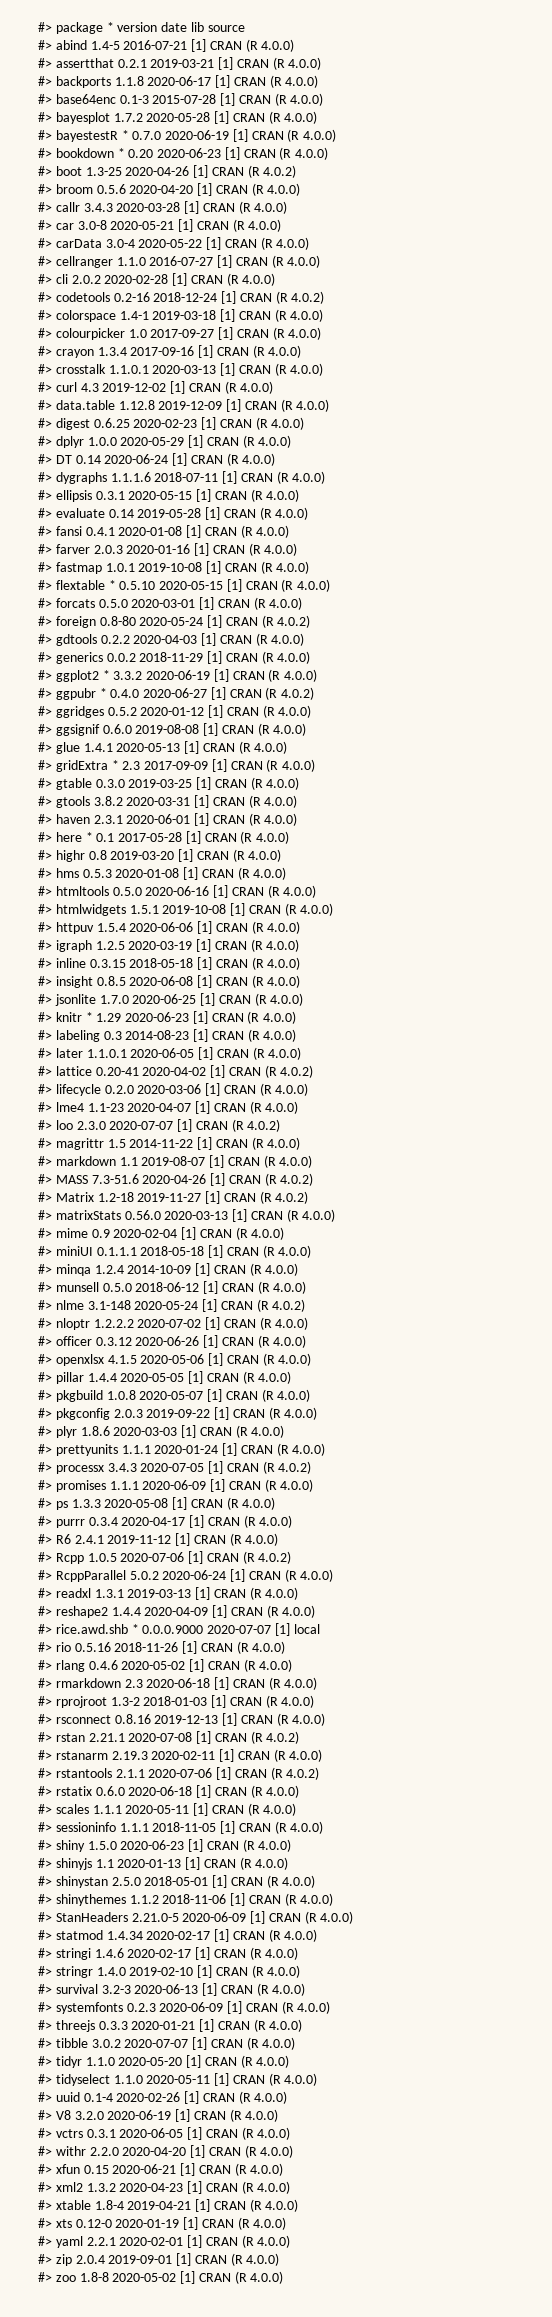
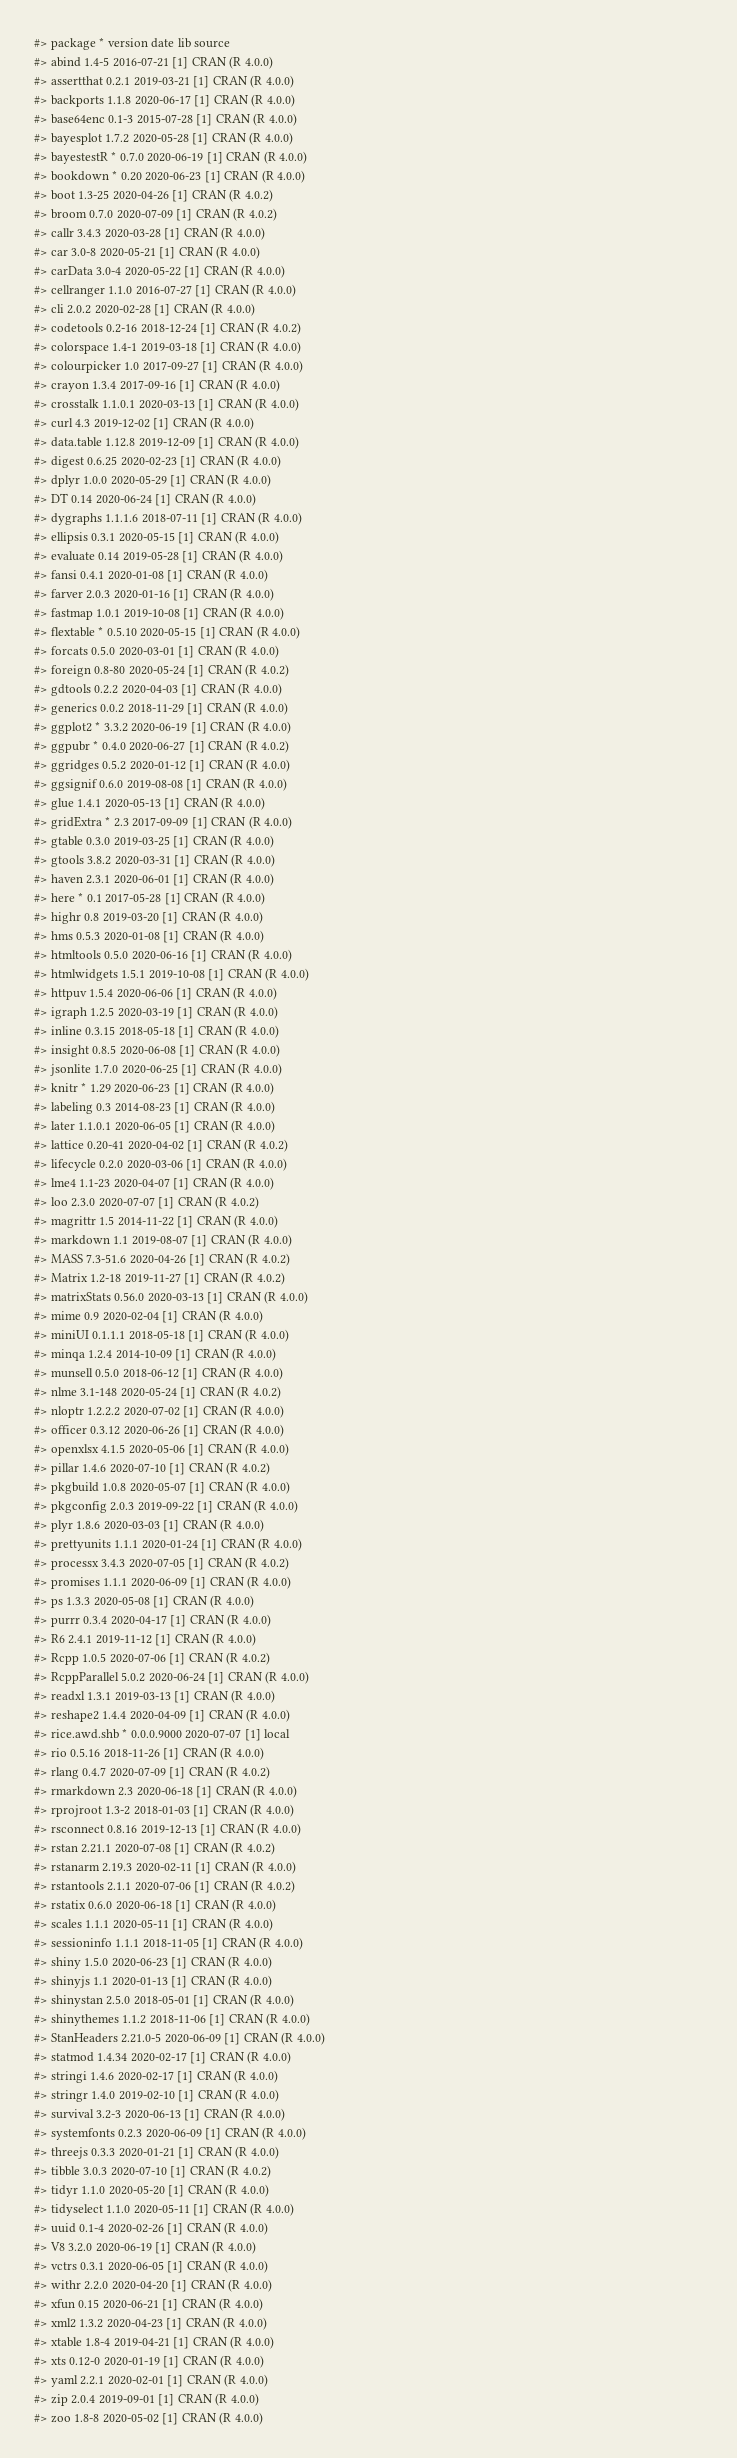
- #> broom 0.5.6 2020-04-20 [1] CRAN (R 4.0.0)
+ #> broom 0.7.0 2020-07-09 [1] CRAN (R 4.0.2)
- #> pillar 1.4.4 2020-05-05 [1] CRAN (R 4.0.0)
+ #> pillar 1.4.6 2020-07-10 [1] CRAN (R 4.0.2)
- #> rlang 0.4.6 2020-05-02 [1] CRAN (R 4.0.0)
+ #> rlang 0.4.7 2020-07-09 [1] CRAN (R 4.0.2)
- #> tibble 3.0.2 2020-07-07 [1] CRAN (R 4.0.0)
+ #> tibble 3.0.3 2020-07-10 [1] CRAN (R 4.0.2)

